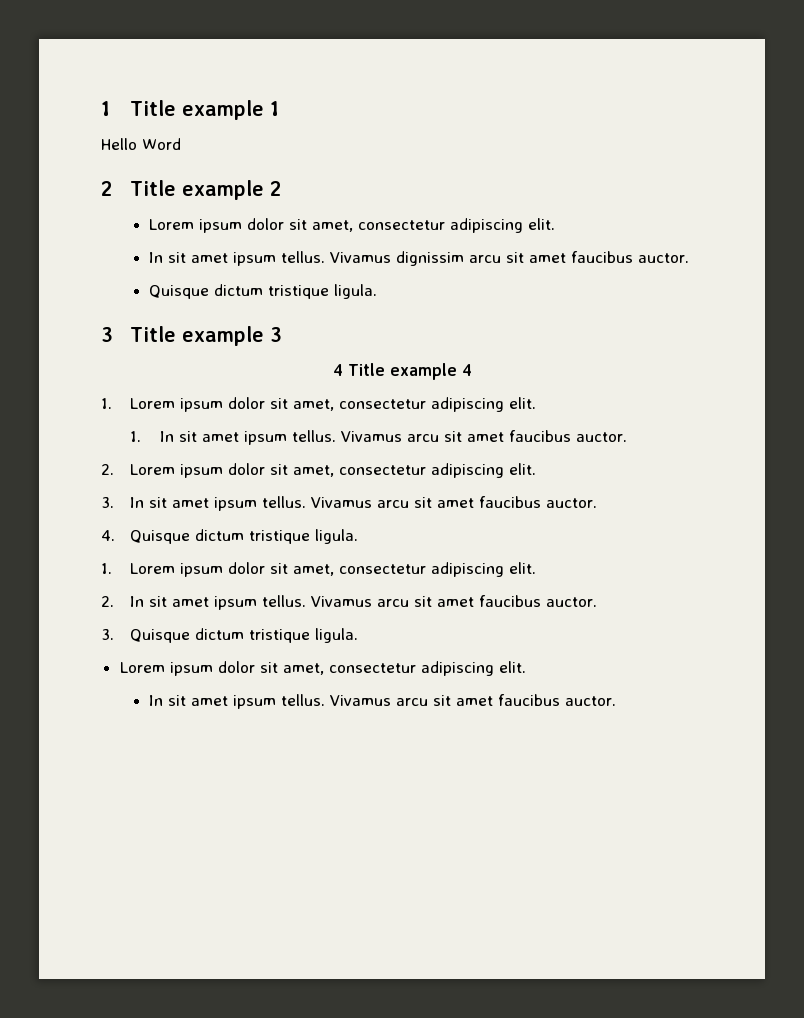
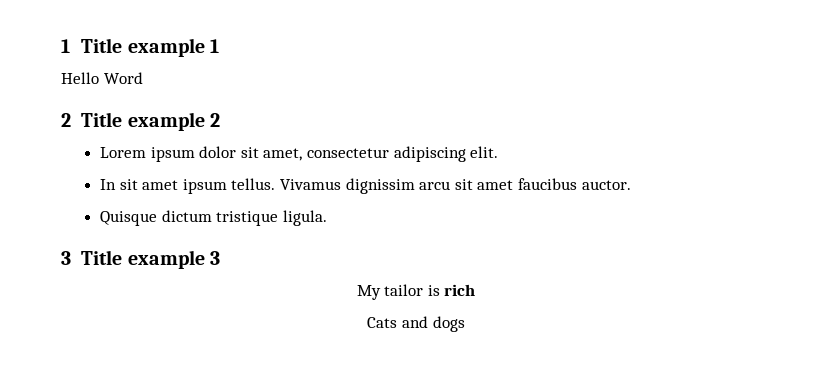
- 4 Title example 4
- 1. Lorem ipsum dolor sit amet, consectetur adipiscing elit.
- 1. In sit amet ipsum tellus. Vivamus arcu sit amet faucibus auctor.
- 2. Lorem ipsum dolor sit amet, consectetur adipiscing elit.
- 3. In sit amet ipsum tellus. Vivamus arcu sit amet faucibus auctor.
- 4. Quisque dictum tristique ligula.
- 1. Lorem ipsum dolor sit amet, consectetur adipiscing elit.
- 2. In sit amet ipsum tellus. Vivamus arcu sit amet faucibus auctor.
- 3. Quisque dictum tristique ligula.
- Lorem ipsum dolor sit amet, consectetur adipiscing elit.
- In sit amet ipsum tellus. Vivamus arcu sit amet faucibus auctor.
+ My tailor is rich
+ Cats and dogs

